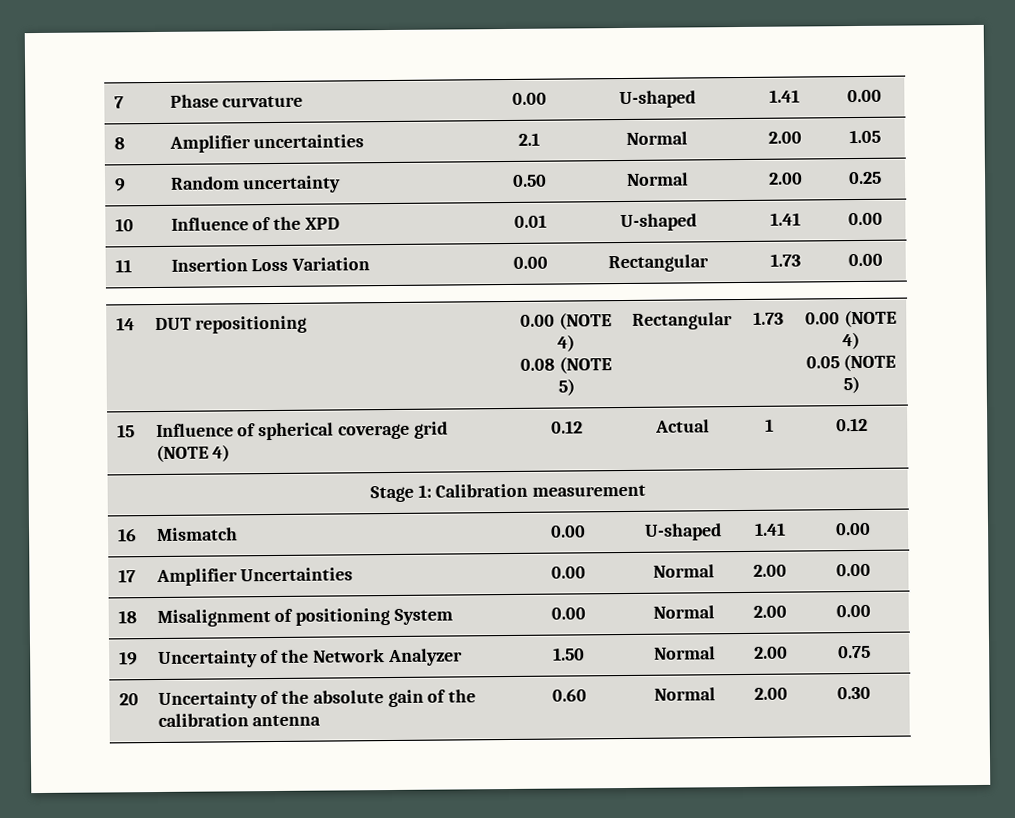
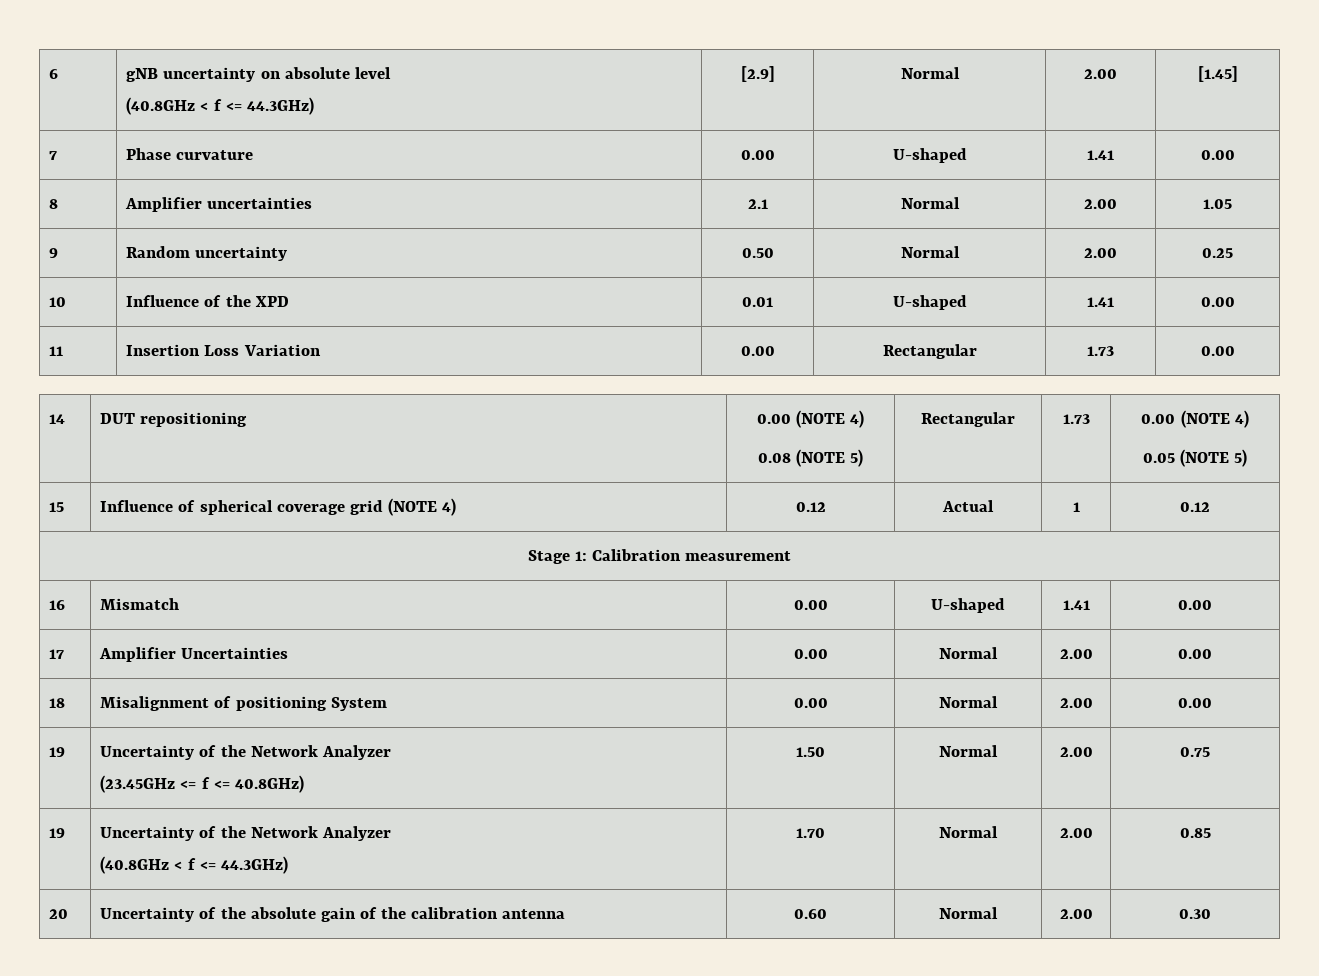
+ 6 | gNB uncertainty on absolute level
+ (40.8GHz < f <= 44.3GHz) | [2.9] | Normal | 2.00 | [1.45]
  18 | Misalignment of positioning System | 0.00 | Normal | 2.00 | 0.00
- 19 | Uncertainty of the Network Analyzer | 1.50 | Normal | 2.00 | 0.75
+ 19 | Uncertainty of the Network Analyzer
+ (23.45GHz <= f <= 40.8GHz) | 1.50 | Normal | 2.00 | 0.75
+ 19 | Uncertainty of the Network Analyzer
+ (40.8GHz < f <= 44.3GHz) | 1.70 | Normal | 2.00 | 0.85

